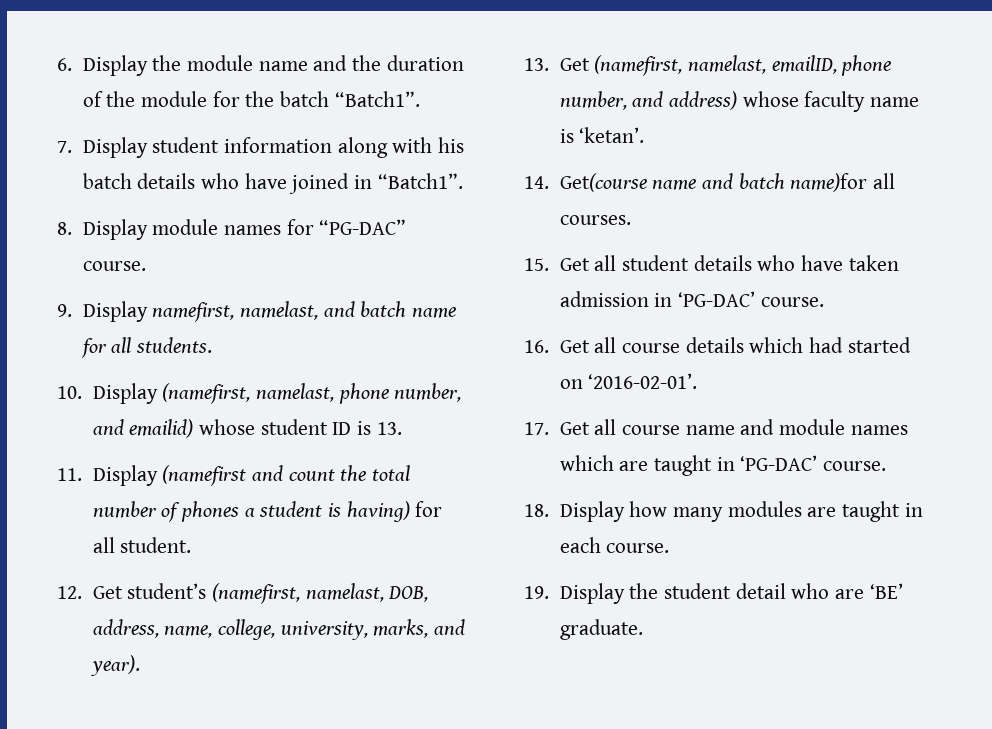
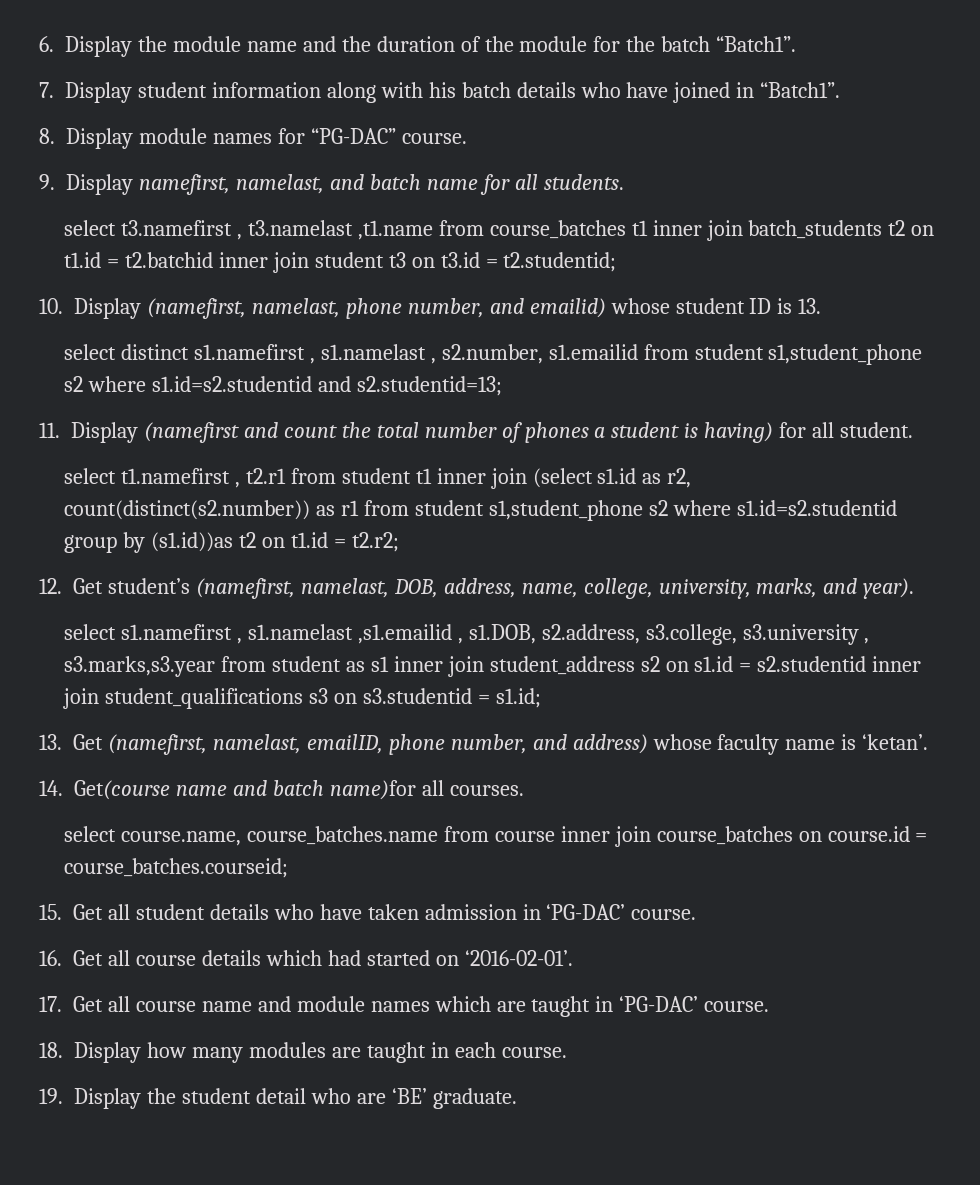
+ select t3.namefirst , t3.namelast ,t1.name from course_batches t1 inner join batch_students t2 on t1.id = t2.batchid inner join student t3 on t3.id = t2.studentid;
+ select distinct s1.namefirst , s1.namelast , s2.number, s1.emailid from student s1,student_phone s2 where s1.id=s2.studentid and s2.studentid=13;
+ select t1.namefirst , t2.r1 from student t1 inner join (select s1.id as r2, count(distinct(s2.number)) as r1 from student s1,student_phone s2 where s1.id=s2.studentid group by (s1.id))as t2 on t1.id = t2.r2;
+ select s1.namefirst , s1.namelast ,s1.emailid , s1.DOB, s2.address, s3.college, s3.university , s3.marks,s3.year from student as s1 inner join student_address s2 on s1.id = s2.studentid inner join student_qualifications s3 on s3.studentid = s1.id;
+ select course.name, course_batches.name from course inner join course_batches on course.id = course_batches.courseid;

